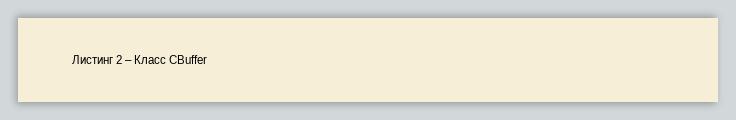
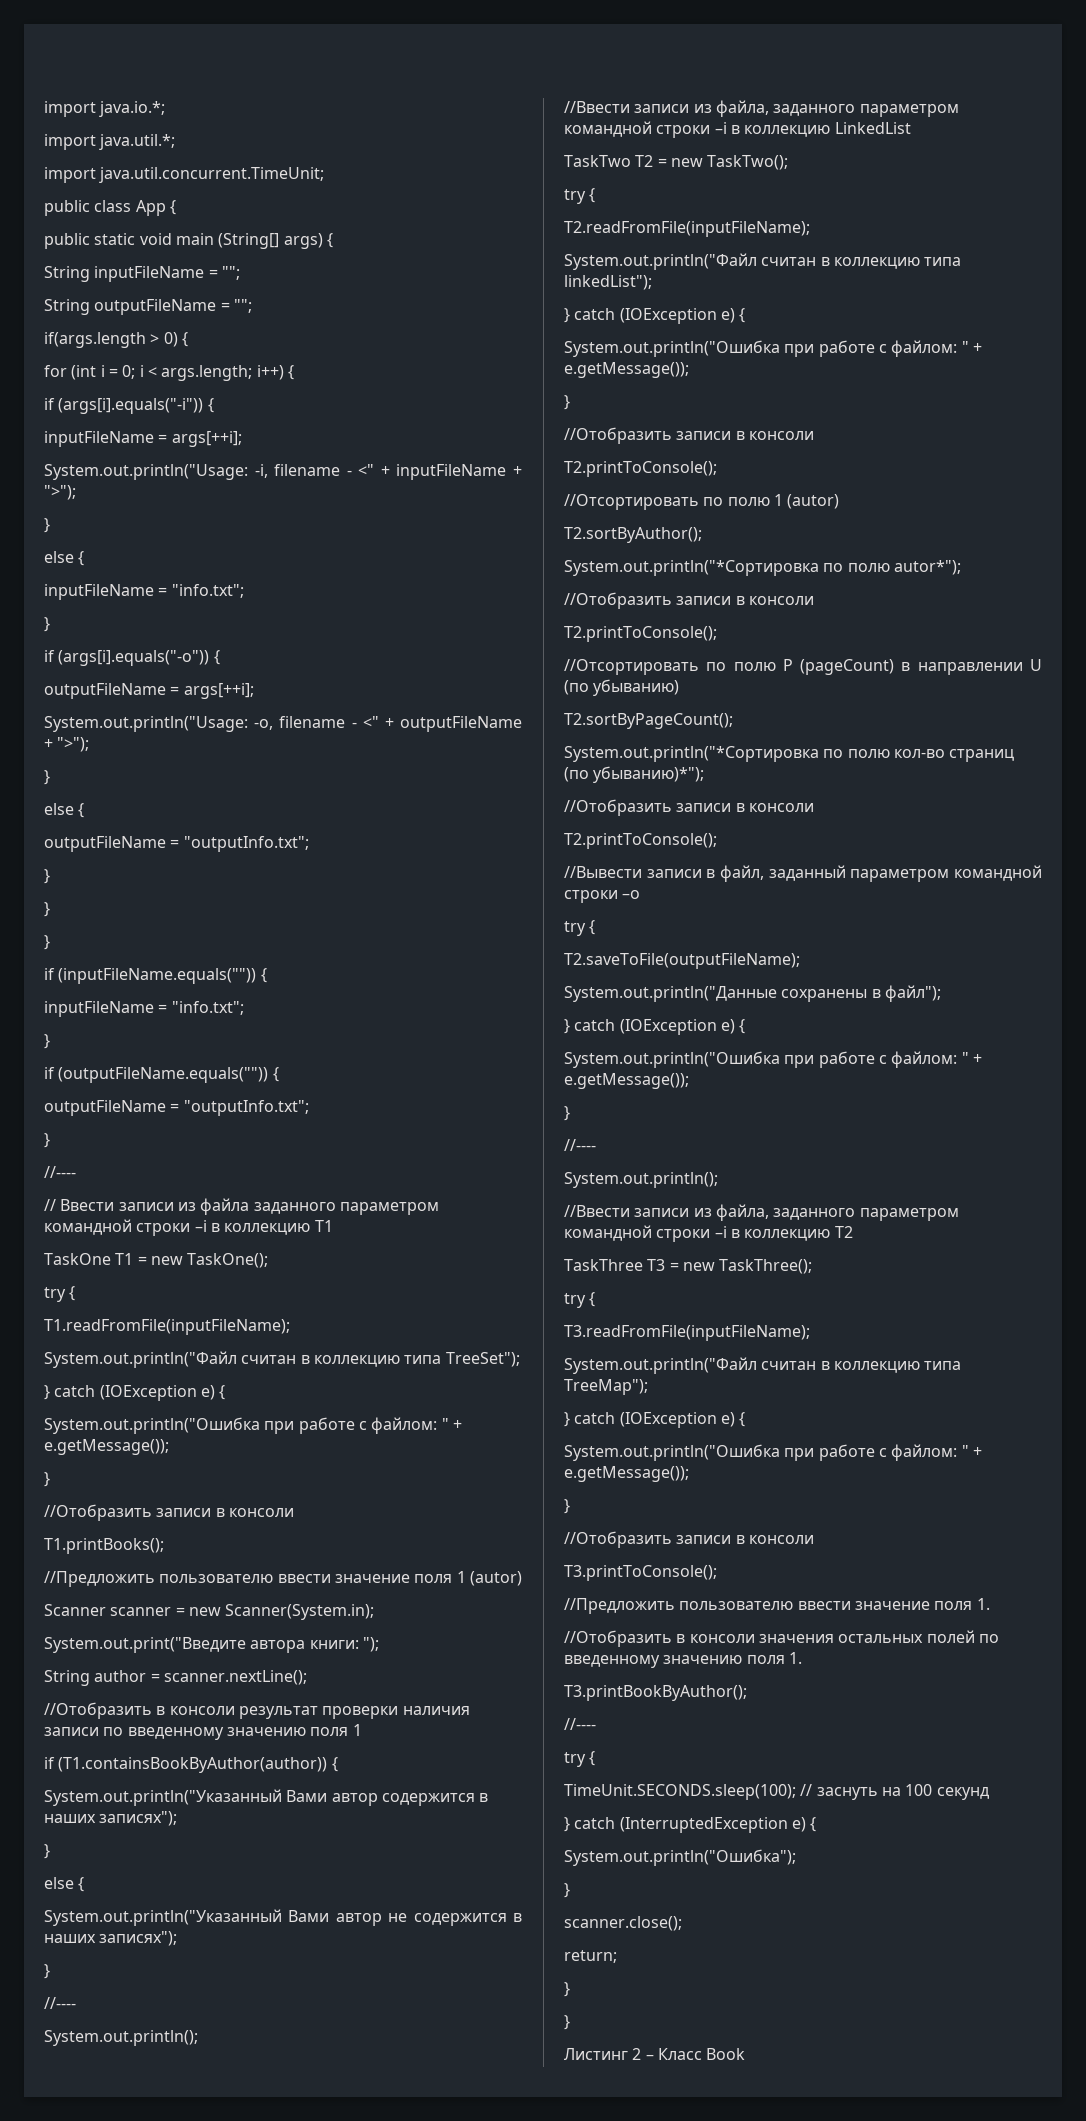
+ import java.io.*;
+ import java.util.*;
+ import java.util.concurrent.TimeUnit;
+ public class App {
+ public static void main (String[] args) {
+ String inputFileName = "";
+ String outputFileName = "";
+ if(args.length > 0) {
+ for (int i = 0; i < args.length; i++) {
+ if (args[i].equals("-i")) {
+ inputFileName = args[++i];
+ System.out.println("Usage: -i, filename - <" + inputFileName + ">");
+ }
+ else {
+ inputFileName = "info.txt";
+ }
+ if (args[i].equals("-o")) {
+ outputFileName = args[++i];
+ System.out.println("Usage: -o, filename - <" + outputFileName + ">");
+ }
+ else {
+ outputFileName = "outputInfo.txt";
+ }
+ }
+ }
+ if (inputFileName.equals("")) {
+ inputFileName = "info.txt";
+ }
+ if (outputFileName.equals("")) {
+ outputFileName = "outputInfo.txt";
+ }
+ //----
+ // Ввести записи из файла заданного параметром командной строки –i в коллекцию T1
+ TaskOne T1 = new TaskOne();
+ try {
+ T1.readFromFile(inputFileName);
+ System.out.println("Файл считан в коллекцию типа TreeSet");
+ } catch (IOException e) {
+ System.out.println("Ошибка при работе с файлом: " + e.getMessage());
+ }
+ //Отобразить записи в консоли
+ T1.printBooks();
+ //Предложить пользователю ввести значение поля 1 (autor)
+ Scanner scanner = new Scanner(System.in);
+ System.out.print("Введите автора книги: ");
+ String author = scanner.nextLine();
+ //Отобразить в консоли результат проверки наличия записи по введенному значению поля 1
+ if (T1.containsBookByAuthor(author)) {
+ System.out.println("Указанный Вами автор содержится в наших записях");
+ }
+ else {
+ System.out.println("Указанный Вами автор не содержится в наших записях");
+ }
+ //----
+ System.out.println();
+ //Ввести записи из файла, заданного параметром командной строки –i в коллекцию LinkedList
+ TaskTwo T2 = new TaskTwo();
+ try {
+ T2.readFromFile(inputFileName);
+ System.out.println("Файл считан в коллекцию типа linkedList");
+ } catch (IOException e) {
+ System.out.println("Ошибка при работе с файлом: " + e.getMessage());
+ }
+ //Отобразить записи в консоли
+ T2.printToConsole();
+ //Отсортировать по полю 1 (autor)
+ T2.sortByAuthor();
+ System.out.println("*Сортировка по полю autor*");
+ //Отобразить записи в консоли
+ T2.printToConsole();
+ //Отсортировать по полю P (pageCount) в направлении U (по убыванию)
+ T2.sortByPageCount();
+ System.out.println("*Сортировка по полю кол-во страниц (по убыванию)*");
+ //Отобразить записи в консоли
+ T2.printToConsole();
+ //Вывести записи в файл, заданный параметром командной строки –o
+ try {
+ T2.saveToFile(outputFileName);
+ System.out.println("Данные сохранены в файл");
+ } catch (IOException e) {
+ System.out.println("Ошибка при работе с файлом: " + e.getMessage());
+ }
+ //----
+ System.out.println();
+ //Ввести записи из файла, заданного параметром командной строки –i в коллекцию T2
+ TaskThree T3 = new TaskThree();
+ try {
+ T3.readFromFile(inputFileName);
+ System.out.println("Файл считан в коллекцию типа TreeMap");
+ } catch (IOException e) {
+ System.out.println("Ошибка при работе с файлом: " + e.getMessage());
+ }
+ //Отобразить записи в консоли
+ T3.printToConsole();
+ //Предложить пользователю ввести значение поля 1.
+ //Отобразить в консоли значения остальных полей по введенному значению поля 1.
+ T3.printBookByAuthor();
+ //----
+ try {
+ TimeUnit.SECONDS.sleep(100); // заснуть на 100 секунд
+ } catch (InterruptedException e) {
+ System.out.println("Ошибка");
+ }
+ scanner.close();
+ return;
+ }
+ }
- Листинг 2 – Класс CBuffer
+ Листинг 2 – Класс Book

